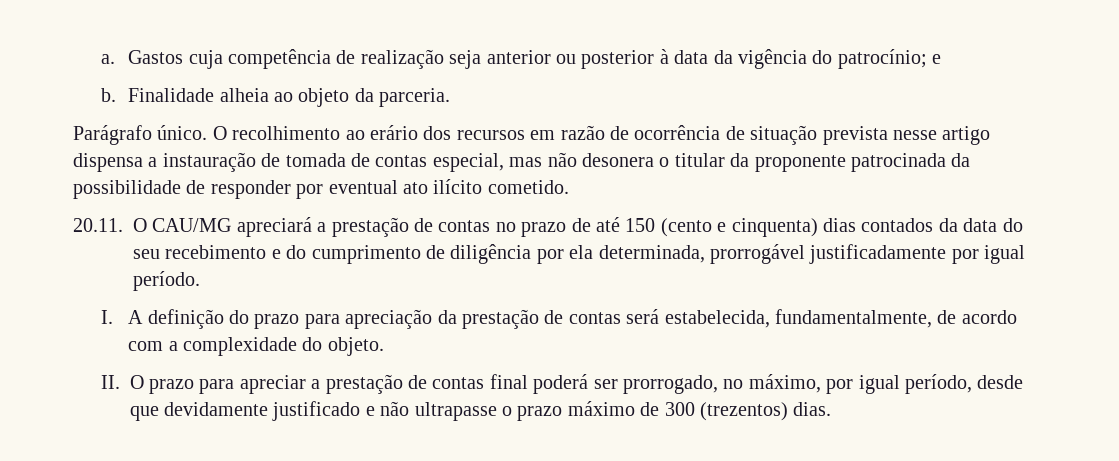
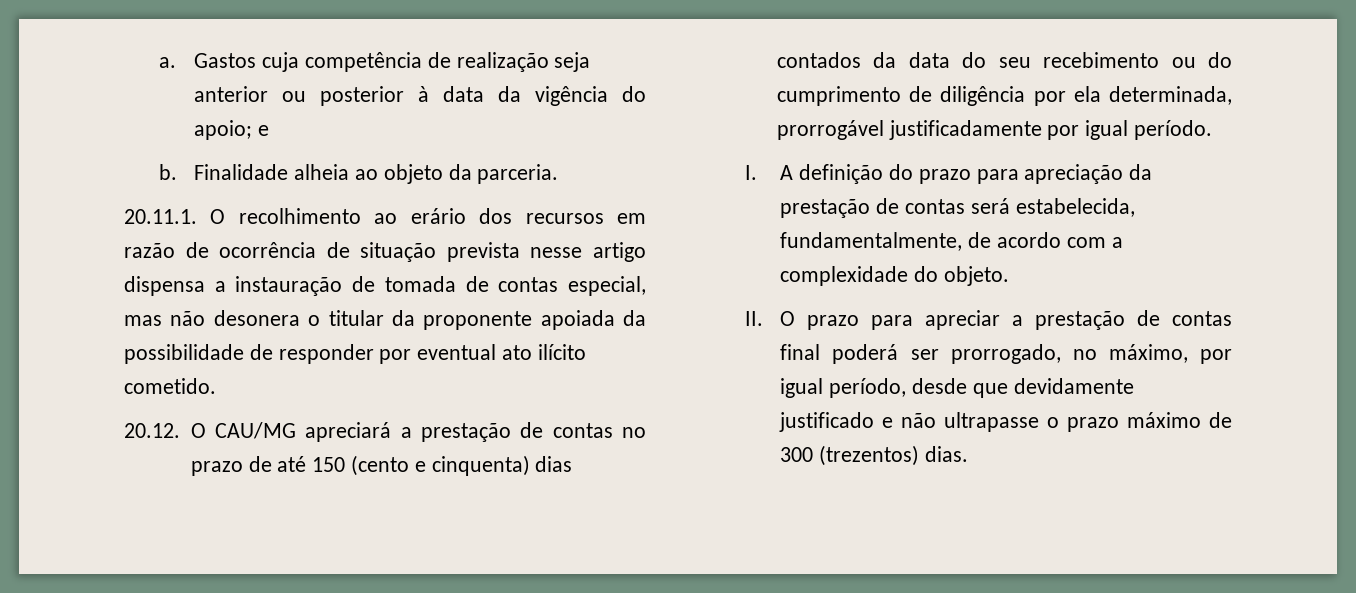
- Gastos cuja competência de realização seja anterior ou posterior à data da vigência do patrocínio; e
+ Gastos cuja competência de realização seja anterior ou posterior à data da vigência do apoio; e
- Parágrafo único. O recolhimento ao erário dos recursos em razão de ocorrência de situação prevista nesse artigo dispensa a instauração de tomada de contas especial, mas não desonera o titular da proponente patrocinada da possibilidade de responder por eventual ato ilícito cometido.
+ 20.11.1. O recolhimento ao erário dos recursos em razão de ocorrência de situação prevista nesse artigo dispensa a instauração de tomada de contas especial, mas não desonera o titular da proponente apoiada da possibilidade de responder por eventual ato ilícito cometido.
- 20.11. O CAU/MG apreciará a prestação de contas no prazo de até 150 (cento e cinquenta) dias contados da data do seu recebimento e do cumprimento de diligência por ela determinada, prorrogável justificadamente por igual período.
+ 20.12. O CAU/MG apreciará a prestação de contas no prazo de até 150 (cento e cinquenta) dias contados da data do seu recebimento ou do cumprimento de diligência por ela determinada, prorrogável justificadamente por igual período.

